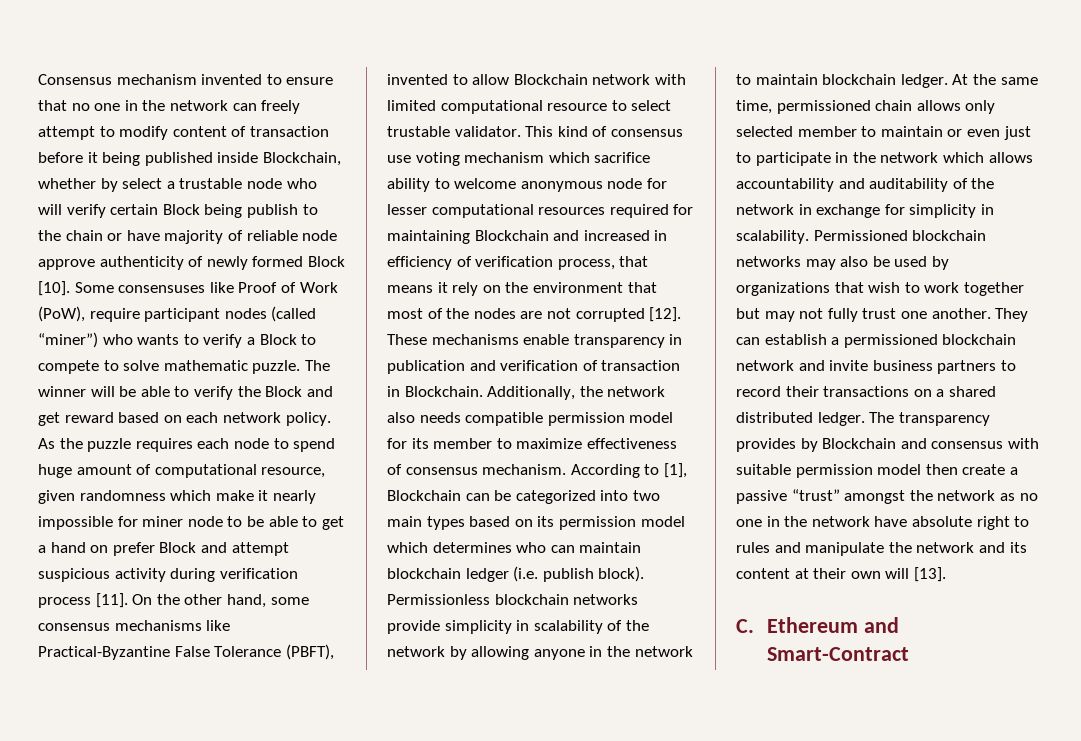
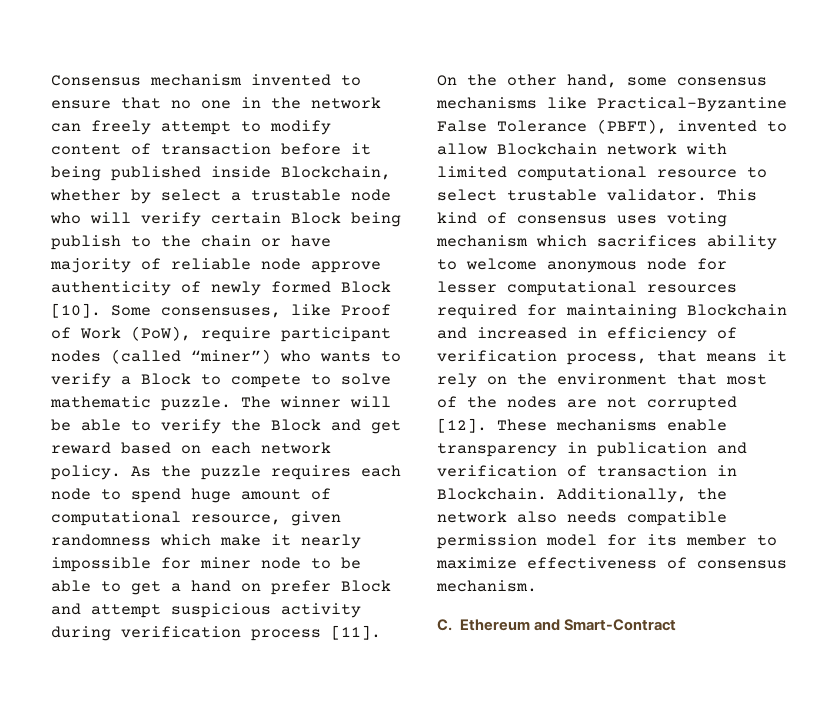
- Some consensuses like Proof of Work (PoW), require participant nodes (called “miner”) who wants to verify a Block to compete to solve mathematic puzzle.
+ Some consensuses, like Proof of Work (PoW), require participant nodes (called “miner”) who wants to verify a Block to compete to solve mathematic puzzle.
- This kind of consensus use voting mechanism which sacrifice ability to welcome anonymous node for lesser computational resources required for maintaining Blockchain and increased in efficiency of verification process, that means it rely on the environment that most of the nodes are not corrupted [12].
+ This kind of consensus uses voting mechanism which sacrifices ability to welcome anonymous node for lesser computational resources required for maintaining Blockchain and increased in efficiency of verification process, that means it rely on the environment that most of the nodes are not corrupted [12].
- According to [1], Blockchain can be categorized into two main types based on its permission model which determines who can maintain blockchain ledger (i.e. publish block). Permissionless blockchain networks provide simplicity in scalability of the network by allowing anyone in the network to maintain blockchain ledger. At the same time, permissioned chain allows only selected member to maintain or even just to participate in the network which allows accountability and auditability of the network in exchange for simplicity in scalability. Permissioned blockchain networks may also be used by organizations that wish to work together but may not fully trust one another. They can establish a permissioned blockchain network and invite business partners to record their transactions on a shared distributed ledger. The transparency provides by Blockchain and consensus with suitable permission model then create a passive “trust” amongst the network as no one in the network have absolute right to rules and manipulate the network and its content at their own will [13].

